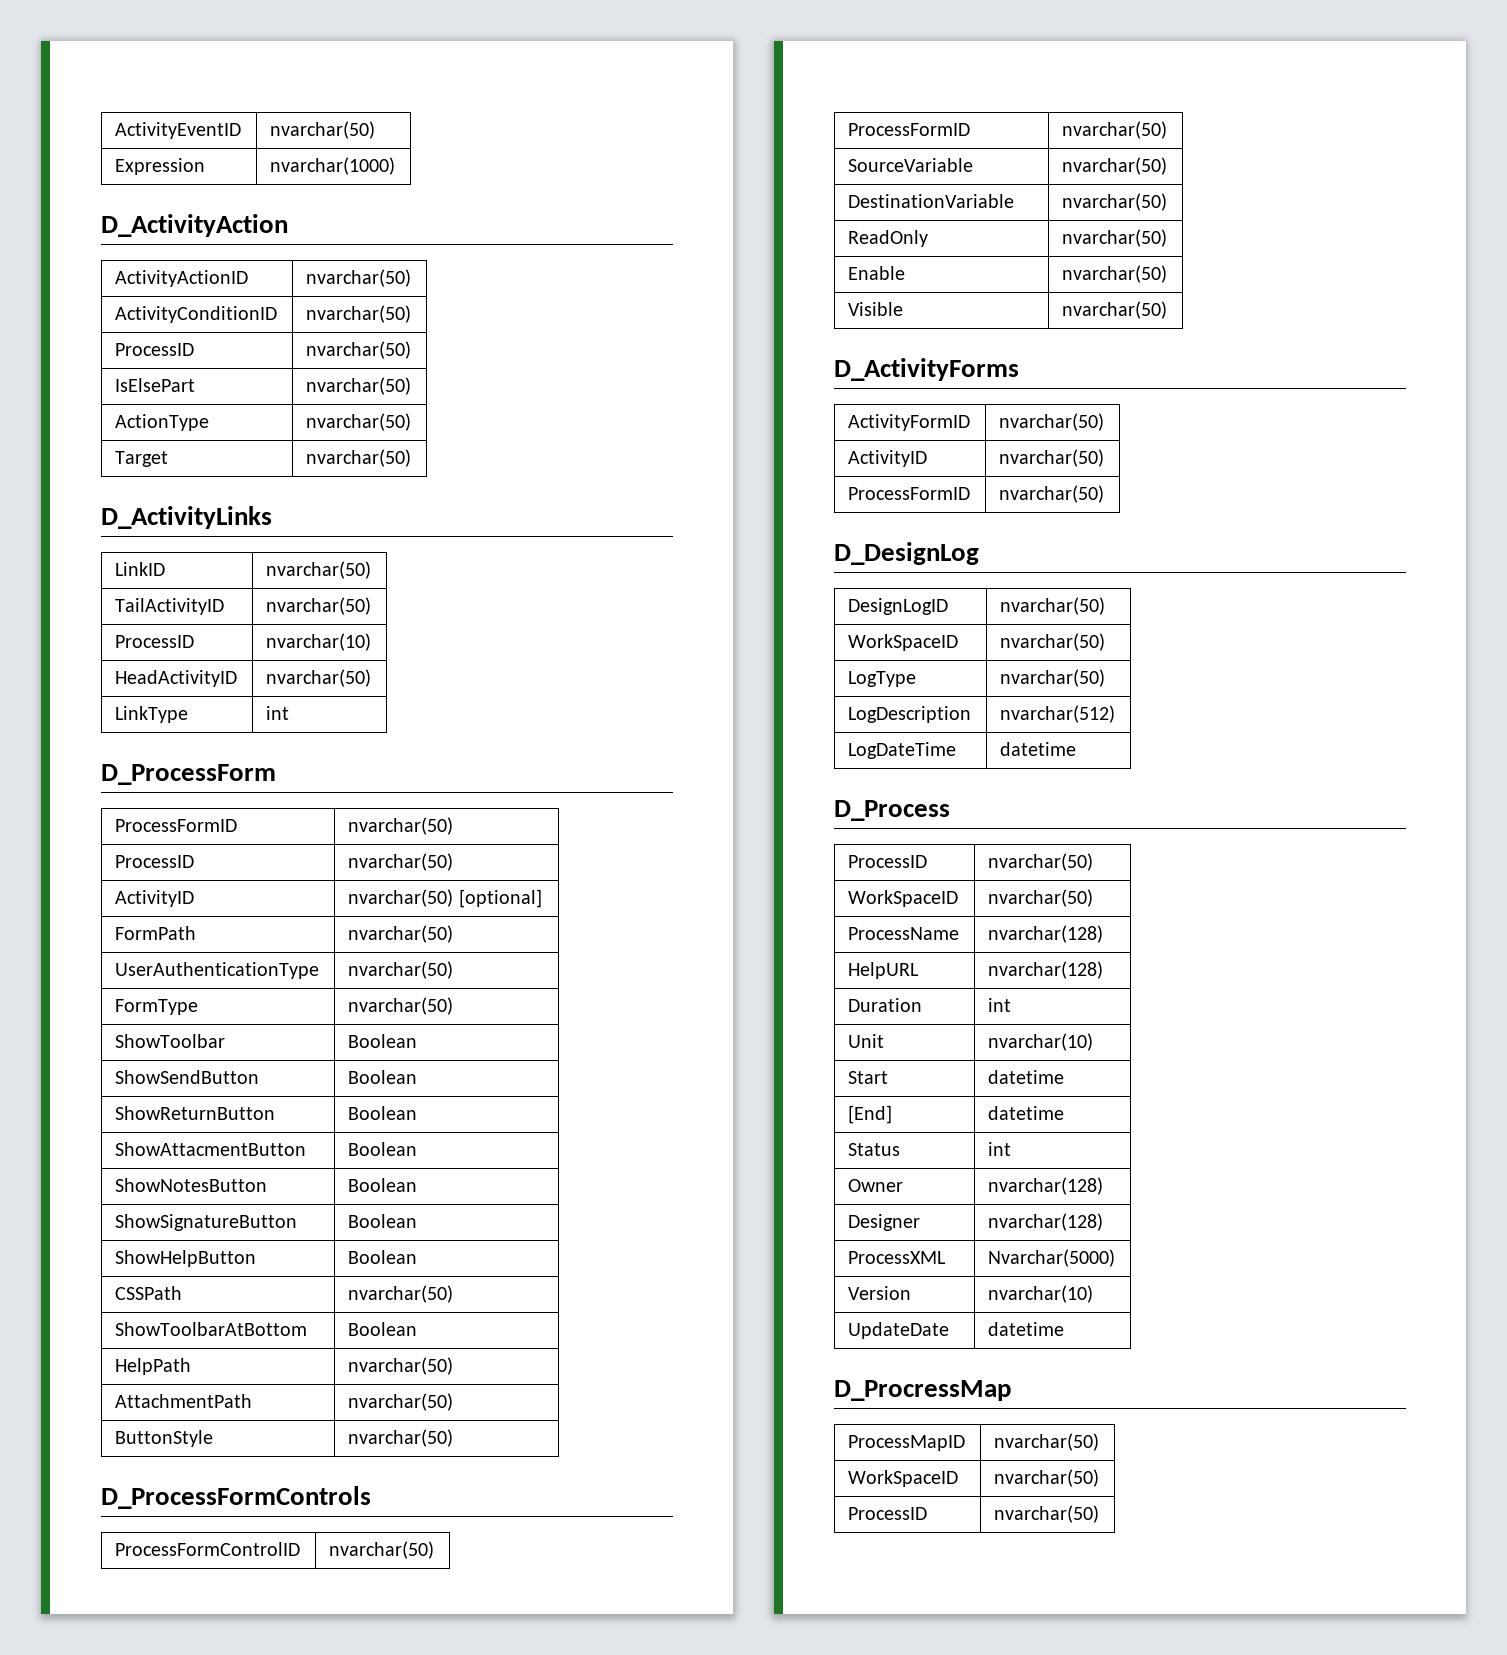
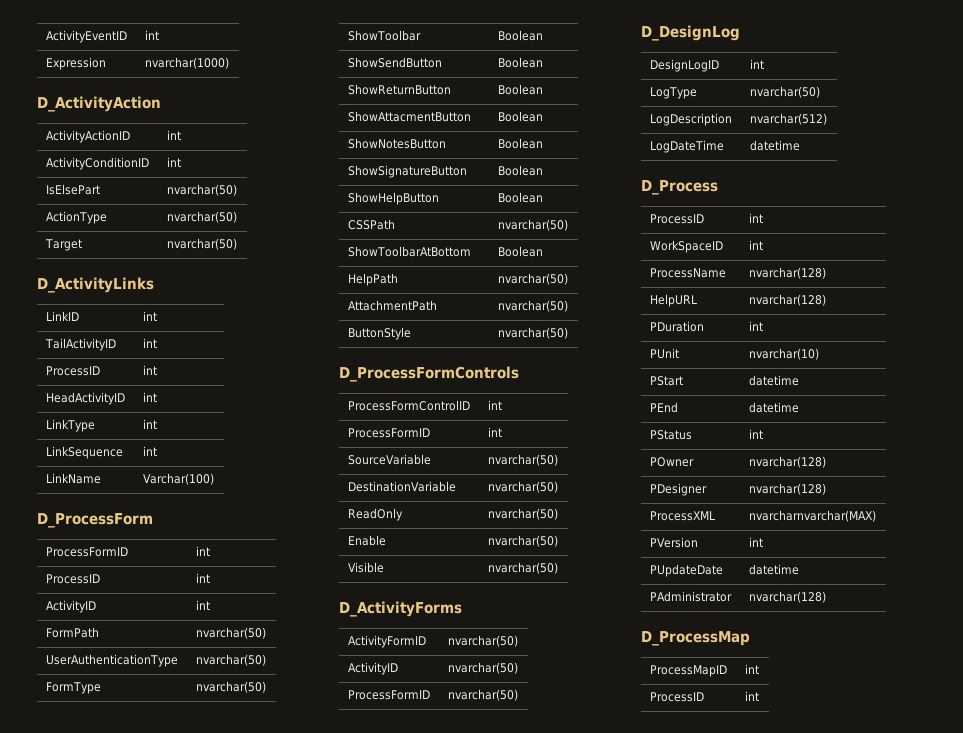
- ActivityEventID | nvarchar(50)
+ ActivityEventID | int
- ActivityActionID | nvarchar(50)
+ ActivityActionID | int
- ActivityConditionID | nvarchar(50)
- ProcessID | nvarchar(50)
+ ActivityConditionID | int
- LinkID | nvarchar(50)
+ LinkID | int
- TailActivityID | nvarchar(50)
- ProcessID | nvarchar(10)
+ TailActivityID | int
+ ProcessID | int
- HeadActivityID | nvarchar(50)
+ HeadActivityID | int
+ LinkSequence | int
+ LinkName | Varchar(100)
  D_ProcessForm
- ProcessFormID | nvarchar(50)
- ProcessID | nvarchar(50)
- ActivityID | nvarchar(50) [optional]
+ ProcessFormID | int
+ ProcessID | int
+ ActivityID | int
- ProcessFormControlID | nvarchar(50)
- ProcessFormID | nvarchar(50)
+ ProcessFormControlID | int
+ ProcessFormID | int
- DesignLogID | nvarchar(50)
- WorkSpaceID | nvarchar(50)
+ DesignLogID | int
  D_Process
- ProcessID | nvarchar(50)
- WorkSpaceID | nvarchar(50)
+ ProcessID | int
+ WorkSpaceID | int
- Duration | int
- Unit | nvarchar(10)
- Start | datetime
- [End] | datetime
- Status | int
- Owner | nvarchar(128)
- Designer | nvarchar(128)
+ PDuration | int
+ PUnit | nvarchar(10)
+ PStart | datetime
+ PEnd | datetime
+ PStatus | int
+ POwner | nvarchar(128)
+ PDesigner | nvarchar(128)
- ProcessXML | Nvarchar(5000)
- Version | nvarchar(10)
- UpdateDate | datetime
- D_ProcressMap
- ProcessMapID | nvarchar(50)
- WorkSpaceID | nvarchar(50)
- ProcessID | nvarchar(50)
+ ProcessXML | nvarcharnvarchar(MAX)
+ PVersion | int
+ PUpdateDate | datetime
+ PAdministrator | nvarchar(128)
+ D_ProcessMap
+ ProcessMapID | int
+ ProcessID | int

